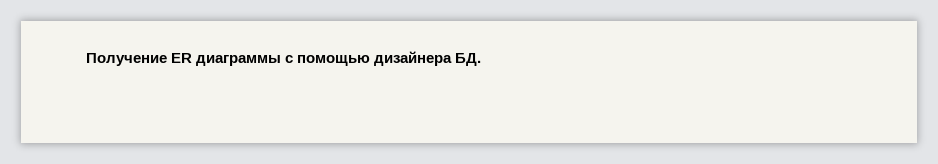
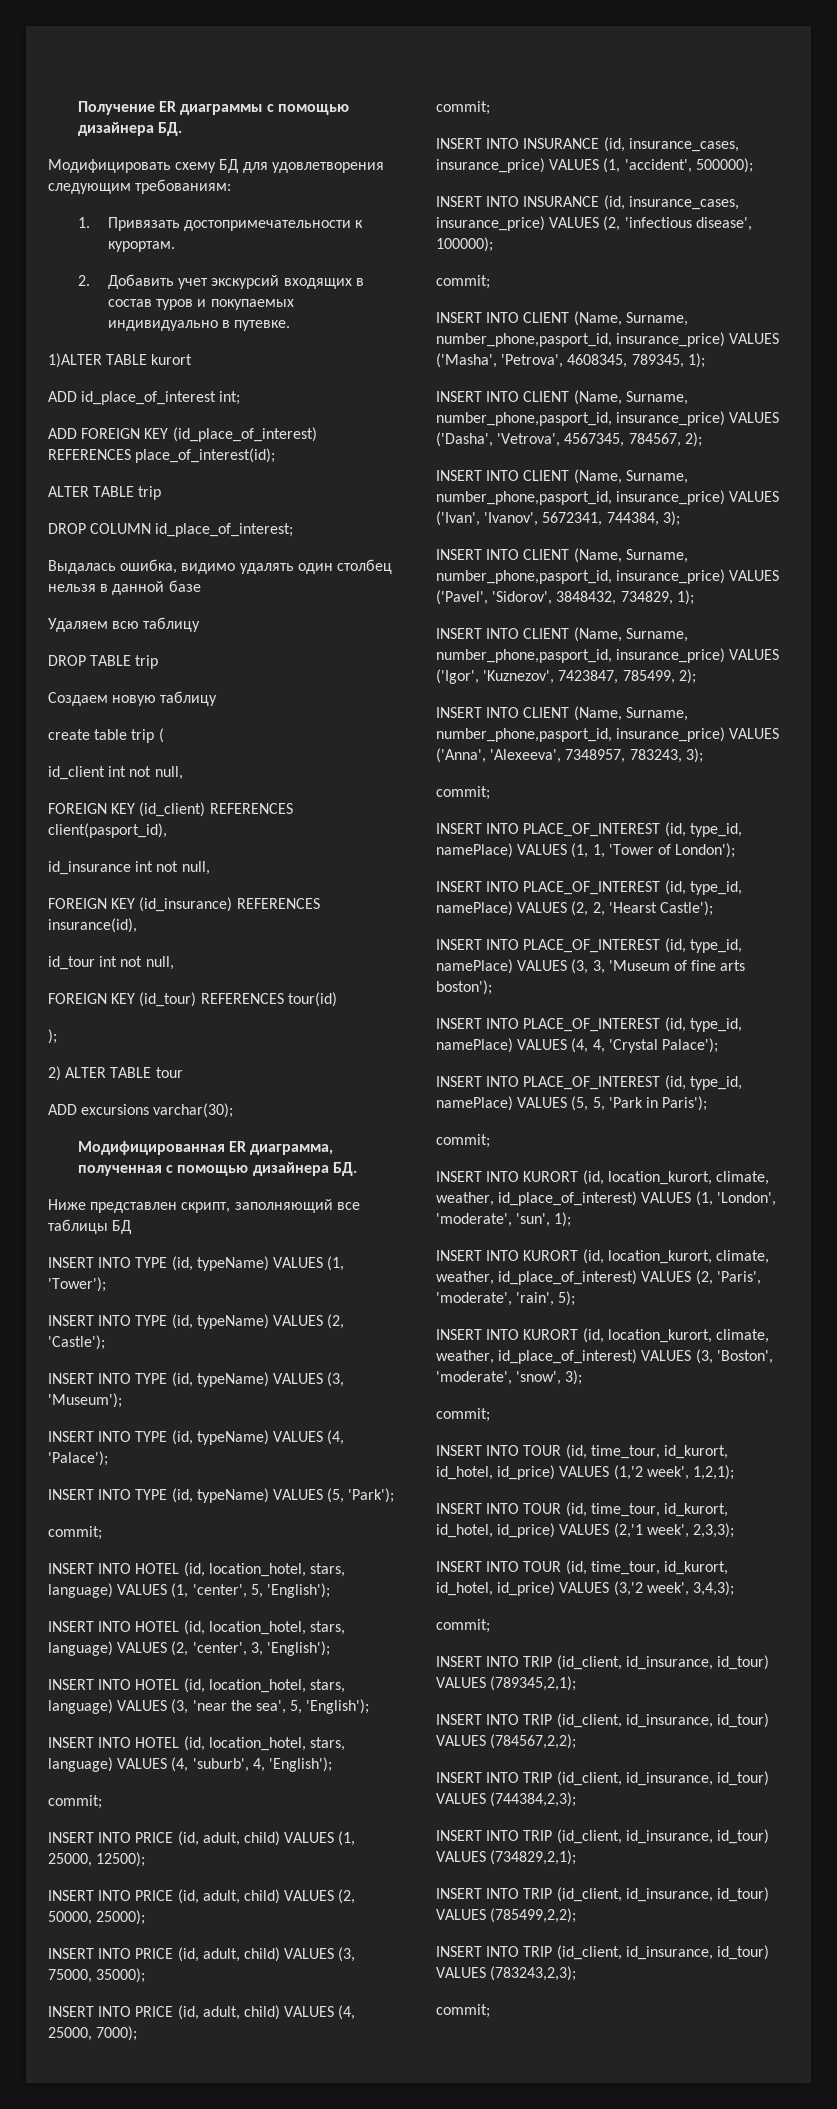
+ Модифицировать схему БД для удовлетворения следующим требованиям:
+ 1. Привязать достопримечательности к курортам.
+ 2. Добавить учет экскурсий входящих в состав туров и покупаемых индивидуально в путевке.
+ 1)ALTER TABLE kurort
+ ADD id_place_of_interest int;
+ ADD FOREIGN KEY (id_place_of_interest) REFERENCES place_of_interest(id);
+ ALTER TABLE trip
+ DROP COLUMN id_place_of_interest;
+ Выдалась ошибка, видимо удалять один столбец нельзя в данной базе
+ Удаляем всю таблицу
+ DROP TABLE trip
+ Создаем новую таблицу
+ create table trip (
+ id_client int not null,
+ FOREIGN KEY (id_client) REFERENCES client(pasport_id),
+ id_insurance int not null,
+ FOREIGN KEY (id_insurance) REFERENCES insurance(id),
+ id_tour int not null,
+ FOREIGN KEY (id_tour) REFERENCES tour(id)
+ );
+ 2) ALTER TABLE tour
+ ADD excursions varchar(30);
+ Модифицированная ER диаграмма, полученная с помощью дизайнера БД.
+ Ниже представлен скрипт, заполняющий все таблицы БД
+ INSERT INTO TYPE (id, typeName) VALUES (1, 'Tower');
+ INSERT INTO TYPE (id, typeName) VALUES (2, 'Сastle');
+ INSERT INTO TYPE (id, typeName) VALUES (3, 'Museum');
+ INSERT INTO TYPE (id, typeName) VALUES (4, 'Palace');
+ INSERT INTO TYPE (id, typeName) VALUES (5, 'Park');
+ commit;
+ INSERT INTO HOTEL (id, location_hotel, stars, language) VALUES (1, 'center', 5, 'English');
+ INSERT INTO HOTEL (id, location_hotel, stars, language) VALUES (2, 'center', 3, 'English');
+ INSERT INTO HOTEL (id, location_hotel, stars, language) VALUES (3, 'near the sea', 5, 'English');
+ INSERT INTO HOTEL (id, location_hotel, stars, language) VALUES (4, 'suburb', 4, 'English');
+ commit;
+ INSERT INTO PRICE (id, adult, child) VALUES (1, 25000, 12500);
+ INSERT INTO PRICE (id, adult, child) VALUES (2, 50000, 25000);
+ INSERT INTO PRICE (id, adult, child) VALUES (3, 75000, 35000);
+ INSERT INTO PRICE (id, adult, child) VALUES (4, 25000, 7000);
+ commit;
+ INSERT INTO INSURANCE (id, insurance_cases, insurance_price) VALUES (1, 'accident', 500000);
+ INSERT INTO INSURANCE (id, insurance_cases, insurance_price) VALUES (2, 'infectious disease', 100000);
+ commit;
+ INSERT INTO CLIENT (Name, Surname, number_phone,pasport_id, insurance_price) VALUES ('Masha', 'Petrova', 4608345, 789345, 1);
+ INSERT INTO CLIENT (Name, Surname, number_phone,pasport_id, insurance_price) VALUES ('Dasha', 'Vetrova', 4567345, 784567, 2);
+ INSERT INTO CLIENT (Name, Surname, number_phone,pasport_id, insurance_price) VALUES ('Ivan', 'Ivanov', 5672341, 744384, 3);
+ INSERT INTO CLIENT (Name, Surname, number_phone,pasport_id, insurance_price) VALUES ('Pavel', 'Sidorov', 3848432, 734829, 1);
+ INSERT INTO CLIENT (Name, Surname, number_phone,pasport_id, insurance_price) VALUES ('Igor', 'Kuznezov', 7423847, 785499, 2);
+ INSERT INTO CLIENT (Name, Surname, number_phone,pasport_id, insurance_price) VALUES ('Anna', 'Alexeeva', 7348957, 783243, 3);
+ commit;
+ INSERT INTO PLACE_OF_INTEREST (id, type_id, namePlace) VALUES (1, 1, 'Tower of London');
+ INSERT INTO PLACE_OF_INTEREST (id, type_id, namePlace) VALUES (2, 2, 'Hearst Castle');
+ INSERT INTO PLACE_OF_INTEREST (id, type_id, namePlace) VALUES (3, 3, 'Museum of fine arts boston');
+ INSERT INTO PLACE_OF_INTEREST (id, type_id, namePlace) VALUES (4, 4, 'Crystal Palace');
+ INSERT INTO PLACE_OF_INTEREST (id, type_id, namePlace) VALUES (5, 5, 'Park in Paris');
+ commit;
+ INSERT INTO KURORT (id, location_kurort, climate, weather, id_place_of_interest) VALUES (1, 'London', 'moderate', 'sun', 1);
+ INSERT INTO KURORT (id, location_kurort, climate, weather, id_place_of_interest) VALUES (2, 'Paris', 'moderate', 'rain', 5);
+ INSERT INTO KURORT (id, location_kurort, climate, weather, id_place_of_interest) VALUES (3, 'Boston', 'moderate', 'snow', 3);
+ commit;
+ INSERT INTO TOUR (id, time_tour, id_kurort, id_hotel, id_price) VALUES (1,'2 week', 1,2,1);
+ INSERT INTO TOUR (id, time_tour, id_kurort, id_hotel, id_price) VALUES (2,'1 week', 2,3,3);
+ INSERT INTO TOUR (id, time_tour, id_kurort, id_hotel, id_price) VALUES (3,'2 week', 3,4,3);
+ commit;
+ INSERT INTO TRIP (id_client, id_insurance, id_tour) VALUES (789345,2,1);
+ INSERT INTO TRIP (id_client, id_insurance, id_tour) VALUES (784567,2,2);
+ INSERT INTO TRIP (id_client, id_insurance, id_tour) VALUES (744384,2,3);
+ INSERT INTO TRIP (id_client, id_insurance, id_tour) VALUES (734829,2,1);
+ INSERT INTO TRIP (id_client, id_insurance, id_tour) VALUES (785499,2,2);
+ INSERT INTO TRIP (id_client, id_insurance, id_tour) VALUES (783243,2,3);
+ commit;

